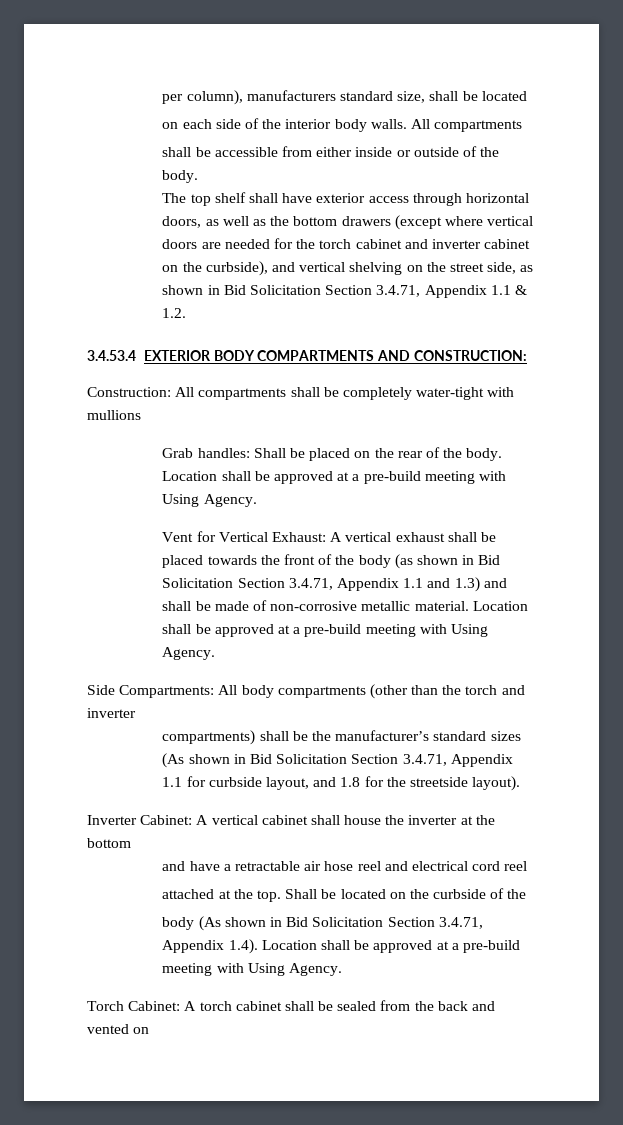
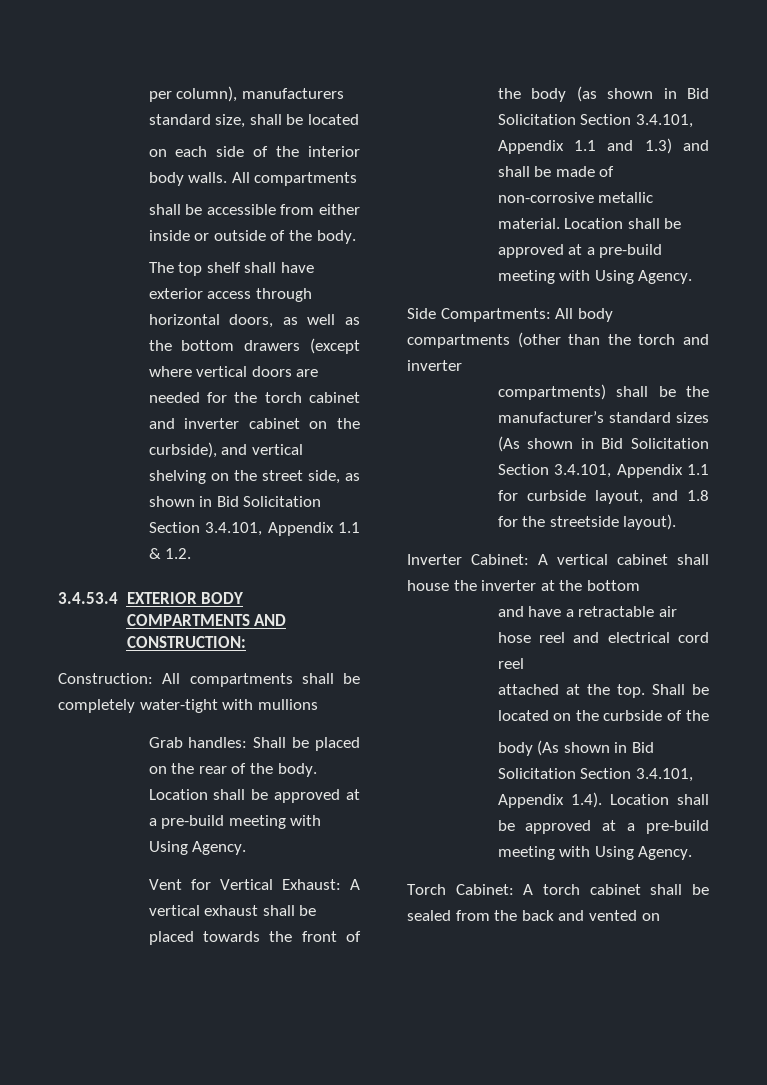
- The top shelf shall have exterior access through horizontal doors, as well as the bottom drawers (except where vertical doors are needed for the torch cabinet and inverter cabinet on the curbside), and vertical shelving on the street side, as shown in Bid Solicitation Section 3.4.71, Appendix 1.1 & 1.2.
+ The top shelf shall have exterior access through horizontal doors, as well as the bottom drawers (except where vertical doors are needed for the torch cabinet and inverter cabinet on the curbside), and vertical shelving on the street side, as shown in Bid Solicitation Section 3.4.101, Appendix 1.1 & 1.2.
- Vent for Vertical Exhaust: A vertical exhaust shall be placed towards the front of the body (as shown in Bid Solicitation Section 3.4.71, Appendix 1.1 and 1.3) and shall be made of non-corrosive metallic material.
+ Vent for Vertical Exhaust: A vertical exhaust shall be placed towards the front of the body (as shown in Bid Solicitation Section 3.4.101, Appendix 1.1 and 1.3) and shall be made of non-corrosive metallic material.
- compartments) shall be the manufacturer’s standard sizes (As shown in Bid Solicitation Section 3.4.71, Appendix 1.1 for curbside layout, and 1.8 for the streetside layout).
+ compartments) shall be the manufacturer’s standard sizes (As shown in Bid Solicitation Section 3.4.101, Appendix 1.1 for curbside layout, and 1.8 for the streetside layout).
- body (As shown in Bid Solicitation Section 3.4.71, Appendix 1.4). Location shall be approved at a pre-build meeting with Using Agency.
+ body (As shown in Bid Solicitation Section 3.4.101, Appendix 1.4). Location shall be approved at a pre-build meeting with Using Agency.

